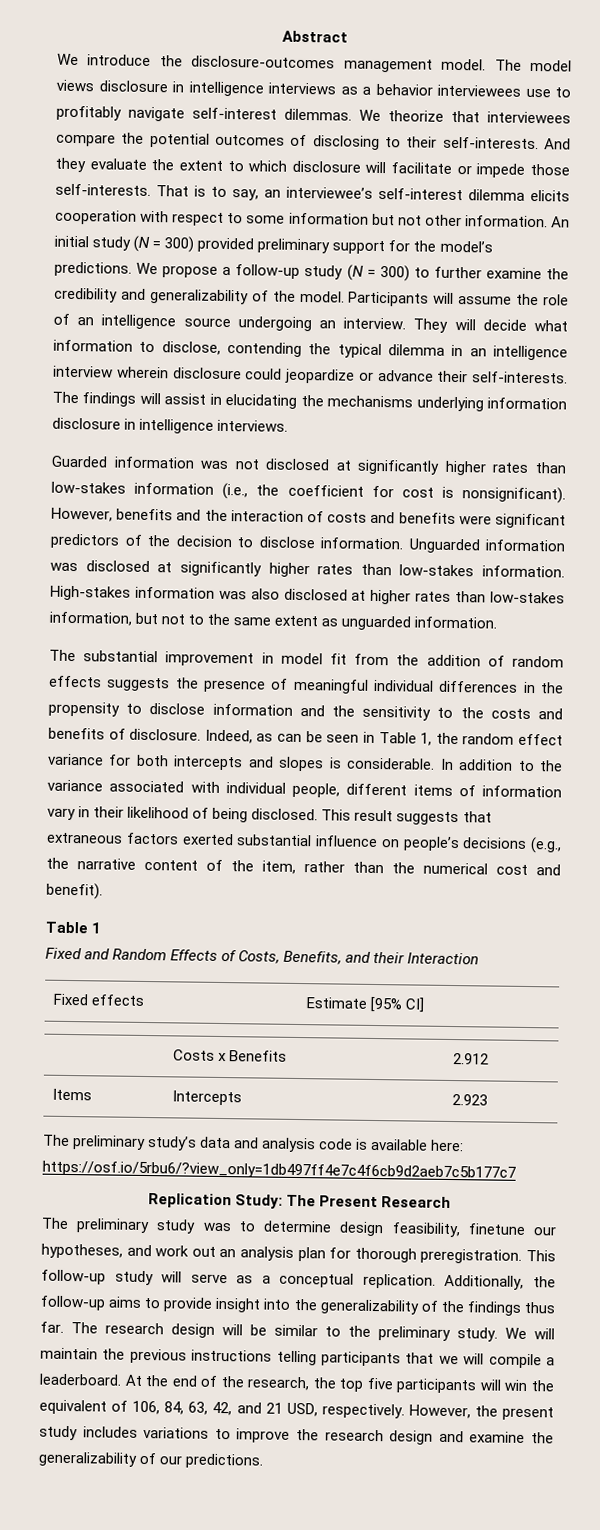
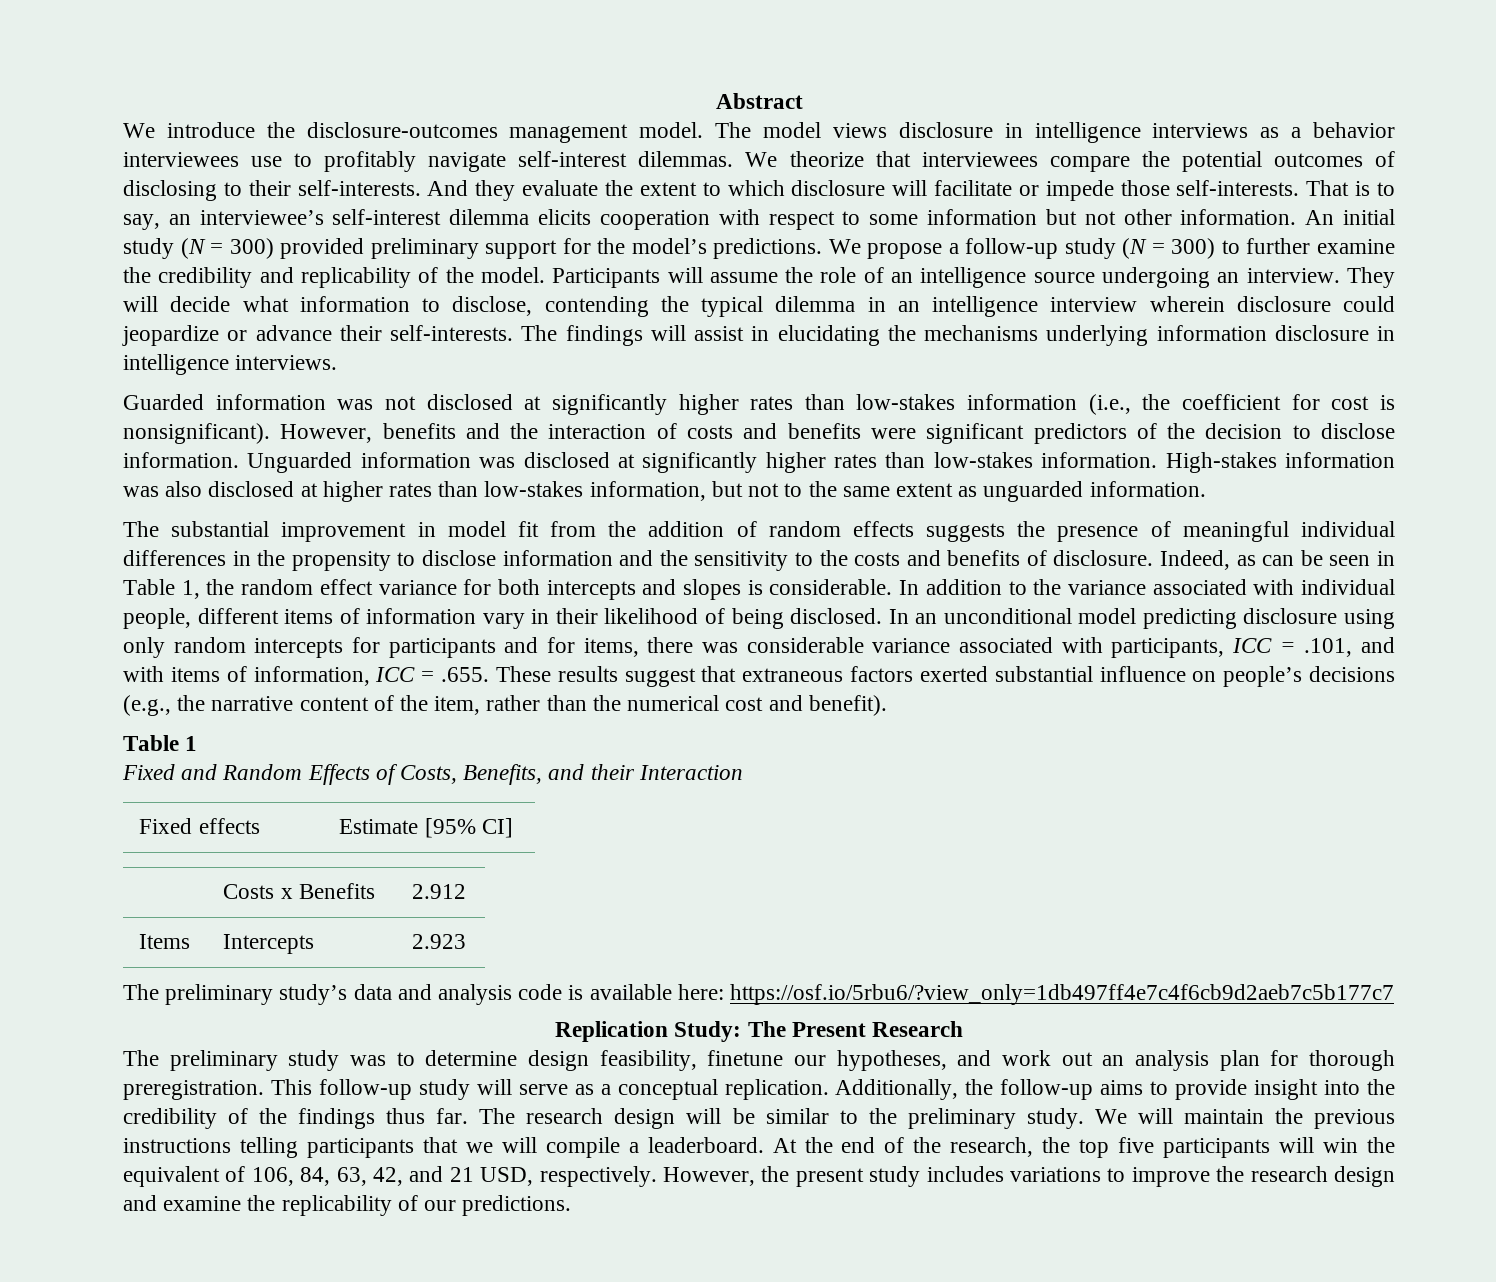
- We propose a follow-up study (N = 300) to further examine the credibility and generalizability of the model.
+ We propose a follow-up study (N = 300) to further examine the credibility and replicability of the model.
- This result suggests that extraneous factors exerted substantial influence on people’s decisions (e.g., the narrative content of the item, rather than the numerical cost and benefit).
+ In an unconditional model predicting disclosure using only random intercepts for participants and for items, there was considerable variance associated with participants, ICC = .101, and with items of information, ICC = .655. These results suggest that extraneous factors exerted substantial influence on people’s decisions (e.g., the narrative content of the item, rather than the numerical cost and benefit).
- Additionally, the follow-up aims to provide insight into the generalizability of the findings thus far.
+ Additionally, the follow-up aims to provide insight into the credibility of the findings thus far.
- However, the present study includes variations to improve the research design and examine the generalizability of our predictions.
+ However, the present study includes variations to improve the research design and examine the replicability of our predictions.

